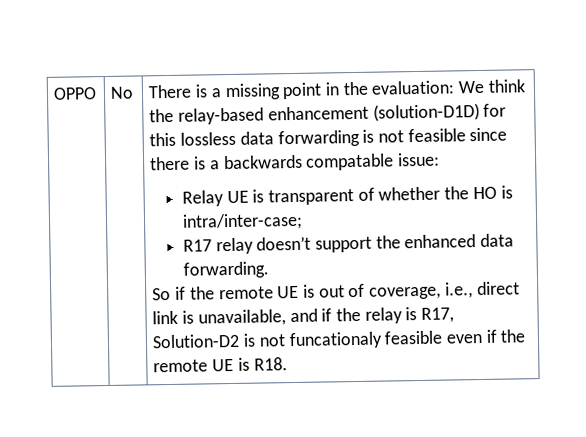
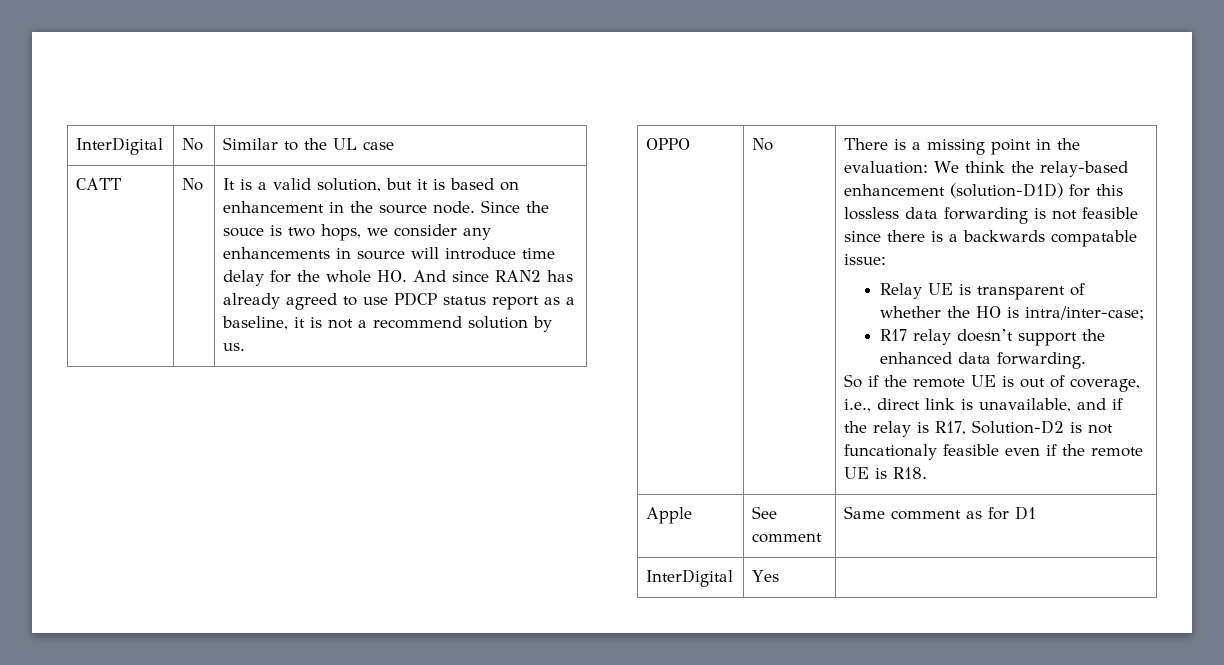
+ InterDigital | No | Similar to the UL case
+ CATT | No | It is a valid solution, but it is based on enhancement in the source node. Since the souce is two hops, we consider any enhancements in source will introduce time delay for the whole HO. And since RAN2 has already agreed to use PDCP status report as a baseline, it is not a recommend solution by us.
+ Apple | See comment | Same comment as for D1
+ InterDigital | Yes |

